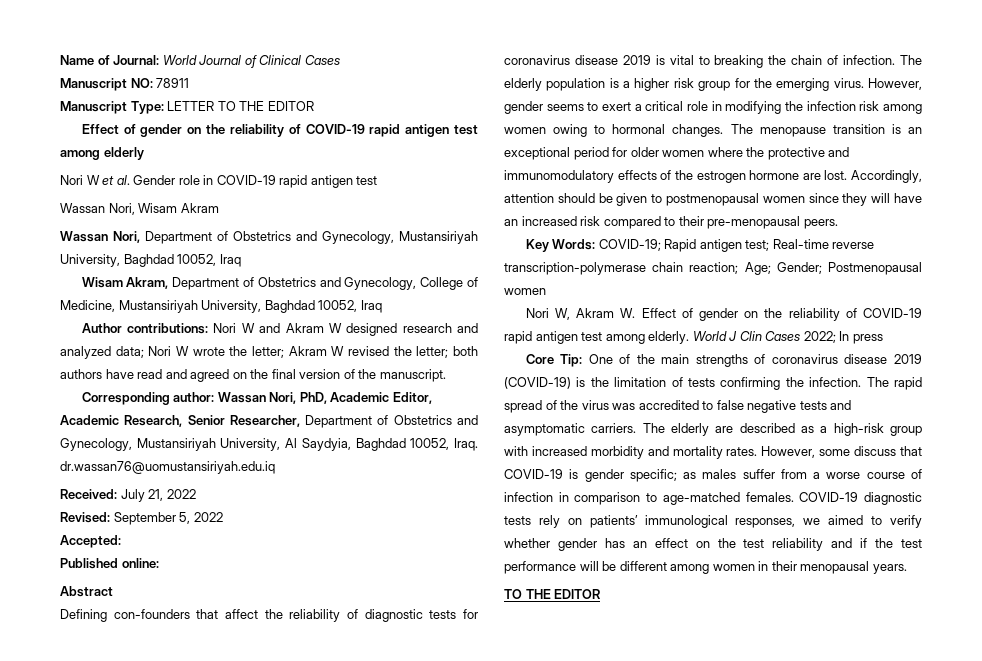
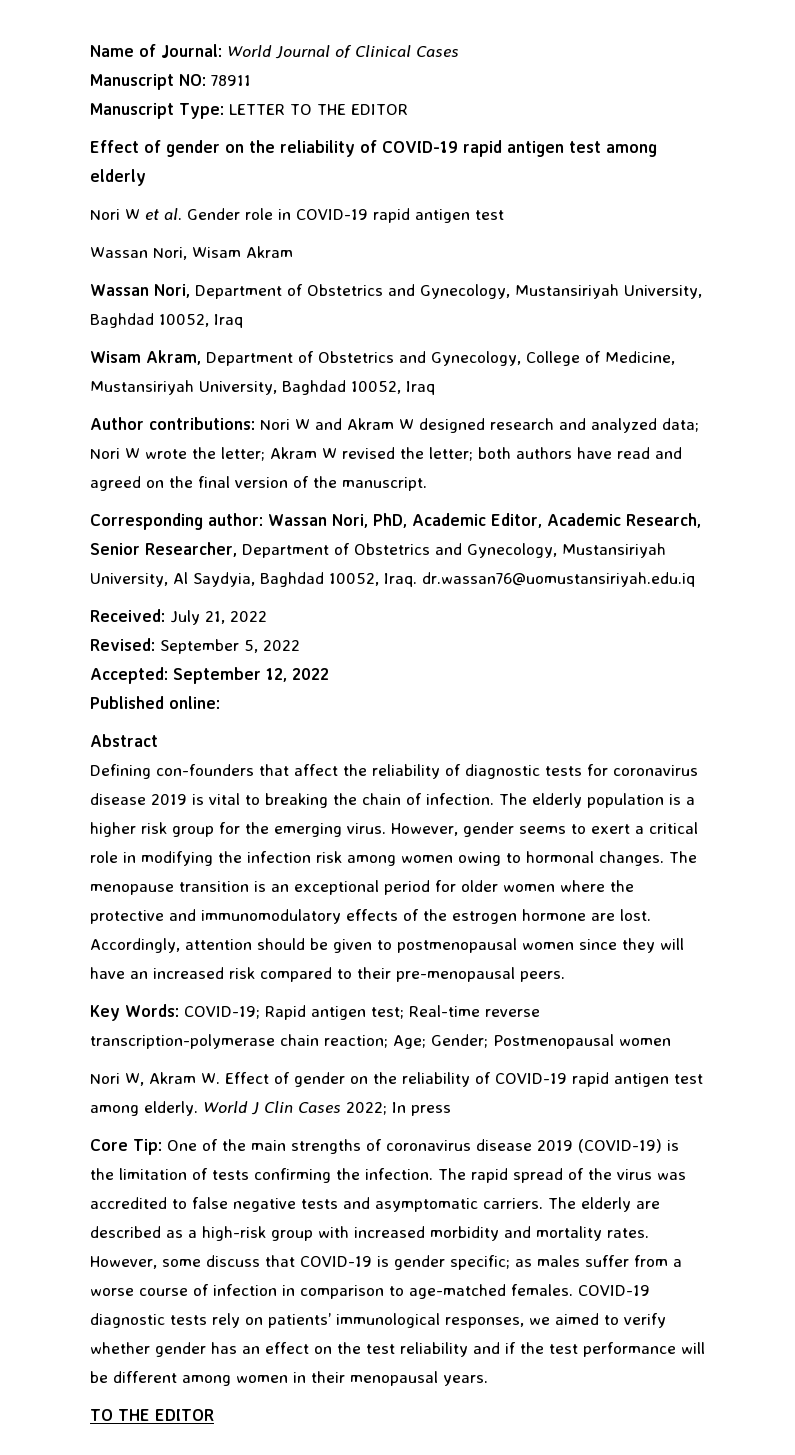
- Accepted:
+ Accepted: September 12, 2022

